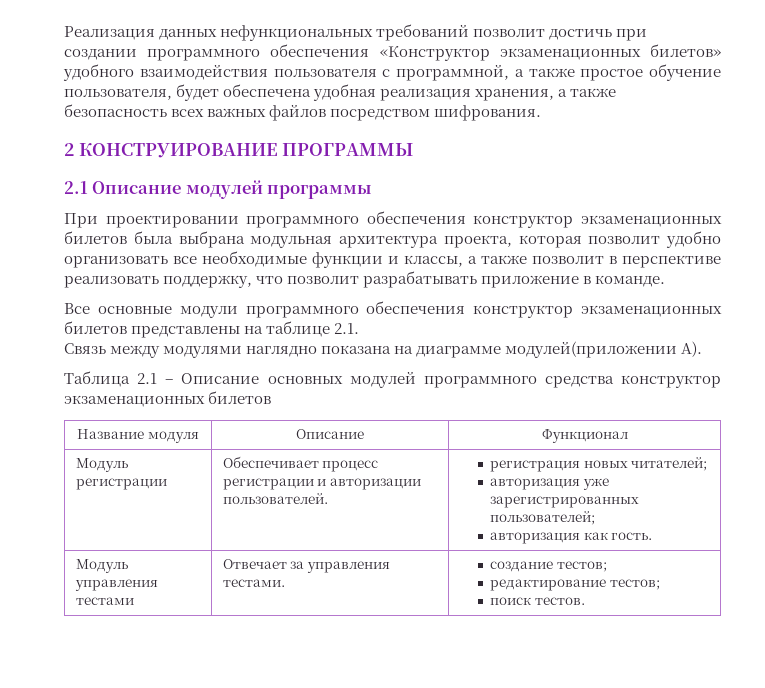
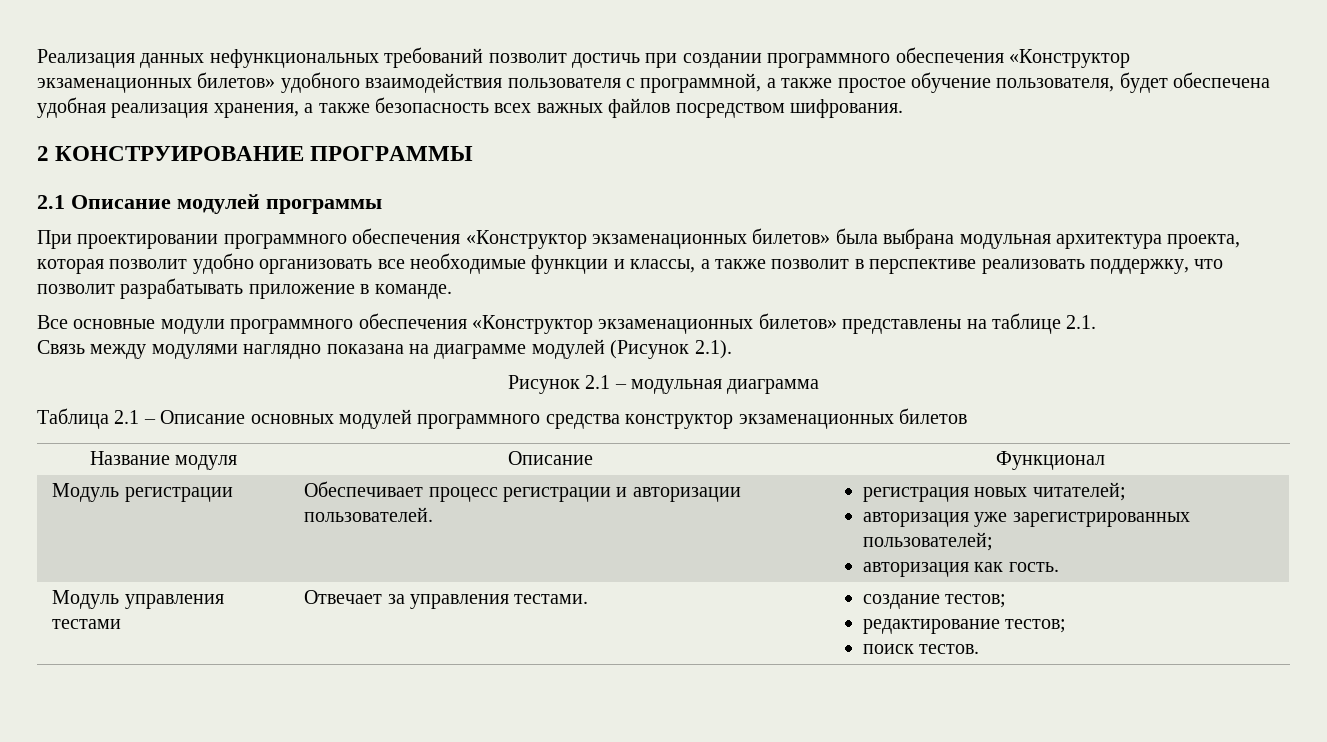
- При проектировании программного обеспечения конструктор экзаменационных билетов была выбрана модульная архитектура проекта, которая позволит удобно организовать все необходимые функции и классы, а также позволит в перспективе реализовать поддержку, что позволит разрабатывать приложение в команде.
+ При проектировании программного обеспечения «Конструктор экзаменационных билетов» была выбрана модульная архитектура проекта, которая позволит удобно организовать все необходимые функции и классы, а также позволит в перспективе реализовать поддержку, что позволит разрабатывать приложение в команде.
- Все основные модули программного обеспечения конструктор экзаменационных билетов представлены на таблице 2.1.
+ Все основные модули программного обеспечения «Конструктор экзаменационных билетов» представлены на таблице 2.1.
- Связь между модулями наглядно показана на диаграмме модулей(приложении А).
+ Связь между модулями наглядно показана на диаграмме модулей (Рисунок 2.1).
+ Рисунок 2.1 – модульная диаграмма

